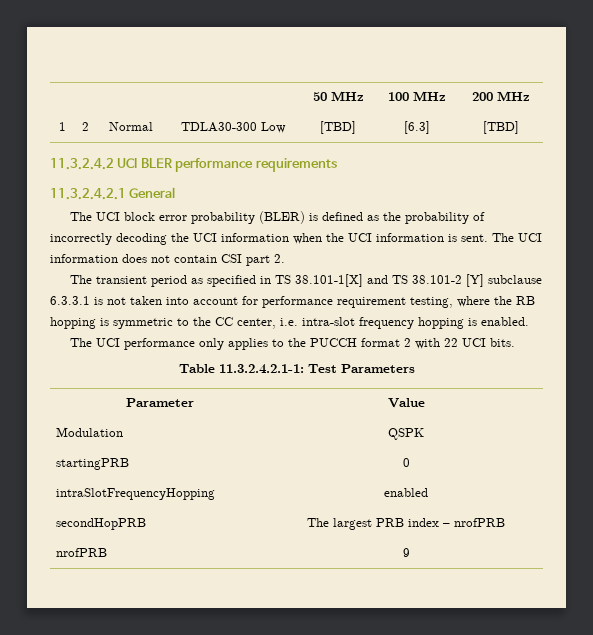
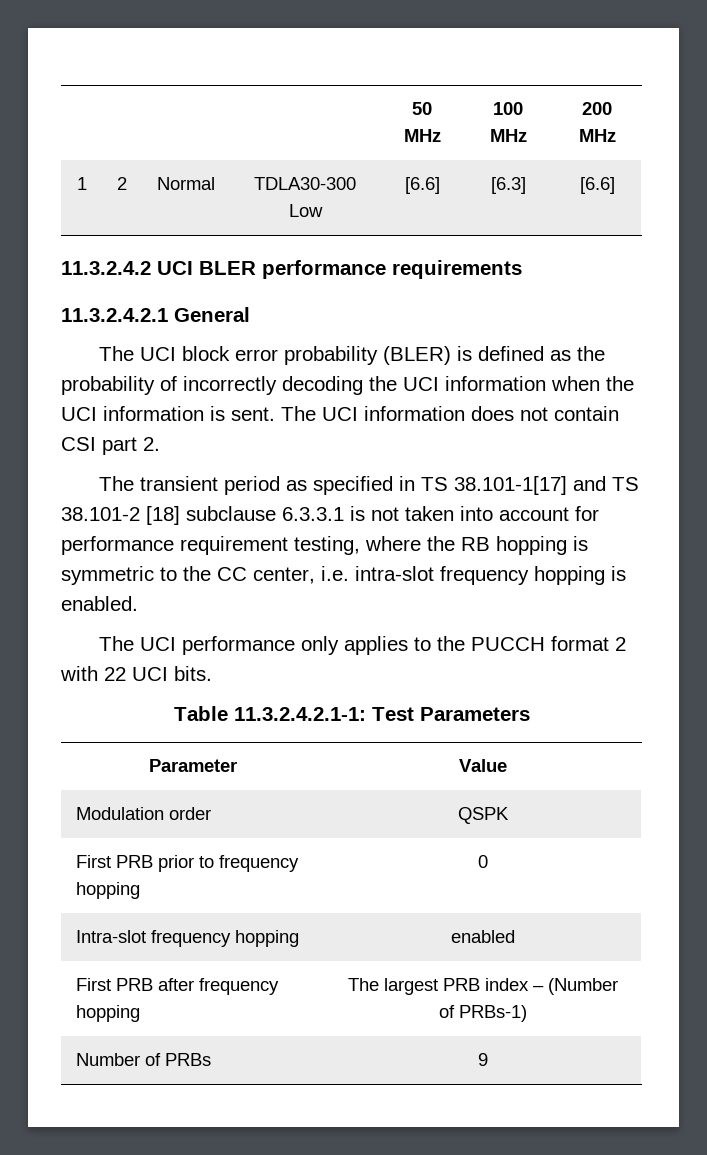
- 1 | 2 | Normal | TDLA30-300 Low | [TBD] | [6.3] | [TBD]
+ 1 | 2 | Normal | TDLA30-300 Low | [6.6] | [6.3] | [6.6]
- The transient period as specified in TS 38.101-1[X] and TS 38.101-2 [Y] subclause 6.3.3.1 is not taken into account for performance requirement testing, where the RB hopping is symmetric to the CC center, i.e. intra-slot frequency hopping is enabled.
+ The transient period as specified in TS 38.101-1[17] and TS 38.101-2 [18] subclause 6.3.3.1 is not taken into account for performance requirement testing, where the RB hopping is symmetric to the CC center, i.e. intra-slot frequency hopping is enabled.
- Modulation | QSPK
+ Modulation order | QSPK
- startingPRB | 0
- intraSlotFrequencyHopping | enabled
- secondHopPRB | The largest PRB index – nrofPRB
- nrofPRB | 9
+ First PRB prior to frequency hopping | 0
+ Intra-slot frequency hopping | enabled
+ First PRB after frequency hopping | The largest PRB index – (Number of PRBs-1)
+ Number of PRBs | 9

